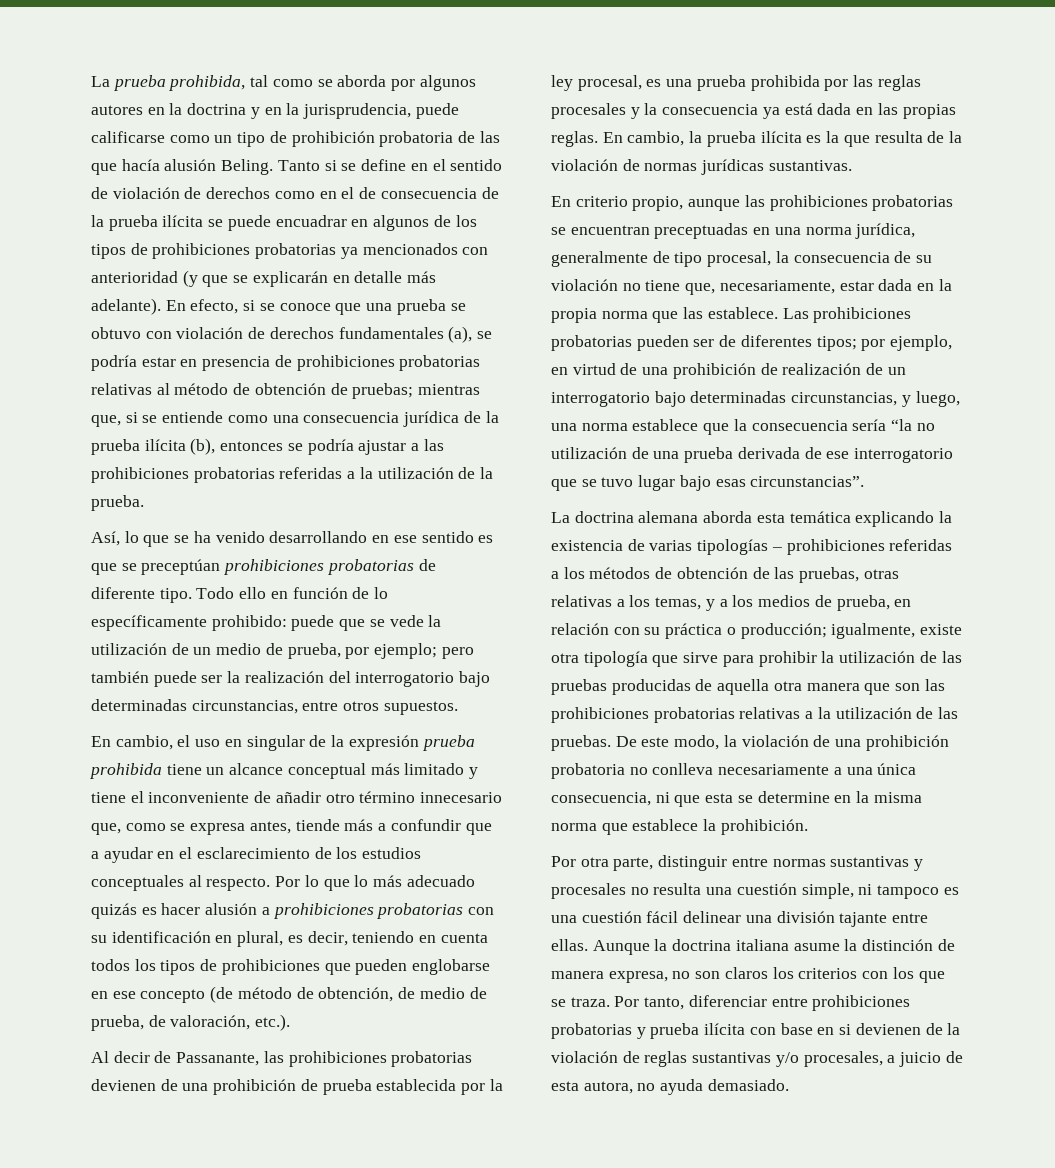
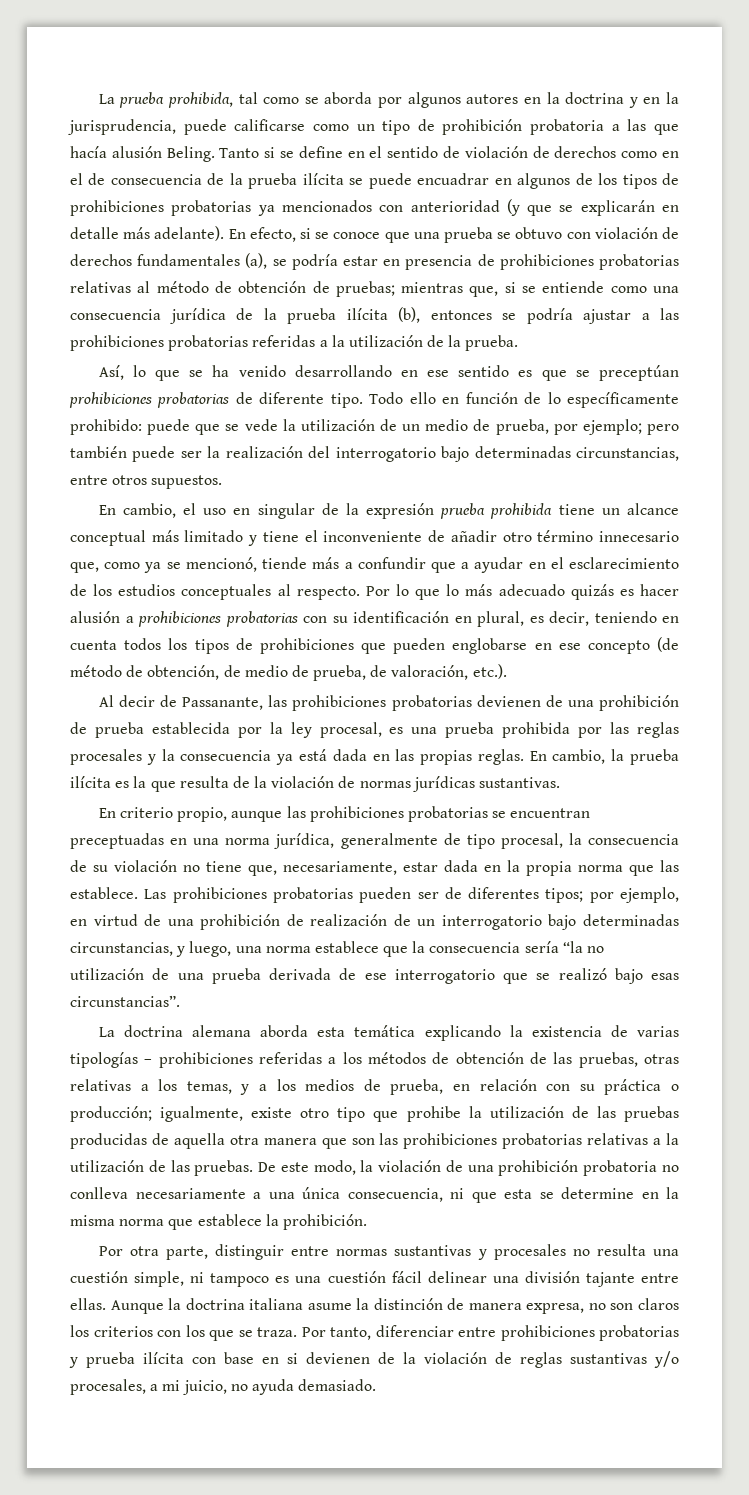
- La prueba prohibida, tal como se aborda por algunos autores en la doctrina y en la jurisprudencia, puede calificarse como un tipo de prohibición probatoria de las que hacía alusión Beling.
+ La prueba prohibida, tal como se aborda por algunos autores en la doctrina y en la jurisprudencia, puede calificarse como un tipo de prohibición probatoria a las que hacía alusión Beling.
- En cambio, el uso en singular de la expresión prueba prohibida tiene un alcance conceptual más limitado y tiene el inconveniente de añadir otro término innecesario que, como se expresa antes, tiende más a confundir que a ayudar en el esclarecimiento de los estudios conceptuales al respecto.
+ En cambio, el uso en singular de la expresión prueba prohibida tiene un alcance conceptual más limitado y tiene el inconveniente de añadir otro término innecesario que, como ya se mencionó, tiende más a confundir que a ayudar en el esclarecimiento de los estudios conceptuales al respecto.
- Las prohibiciones probatorias pueden ser de diferentes tipos; por ejemplo, en virtud de una prohibición de realización de un interrogatorio bajo determinadas circunstancias, y luego, una norma establece que la consecuencia sería “la no utilización de una prueba derivada de ese interrogatorio que se tuvo lugar bajo esas circunstancias”.
+ Las prohibiciones probatorias pueden ser de diferentes tipos; por ejemplo, en virtud de una prohibición de realización de un interrogatorio bajo determinadas circunstancias, y luego, una norma establece que la consecuencia sería “la no utilización de una prueba derivada de ese interrogatorio que se realizó bajo esas circunstancias”.
- igualmente, existe otra tipología que sirve para prohibir la utilización de las pruebas producidas de aquella otra manera que son las prohibiciones probatorias relativas a la utilización de las pruebas.
+ igualmente, existe otro tipo que prohibe la utilización de las pruebas producidas de aquella otra manera que son las prohibiciones probatorias relativas a la utilización de las pruebas.
- Por tanto, diferenciar entre prohibiciones probatorias y prueba ilícita con base en si devienen de la violación de reglas sustantivas y/o procesales, a juicio de esta autora, no ayuda demasiado.
+ Por tanto, diferenciar entre prohibiciones probatorias y prueba ilícita con base en si devienen de la violación de reglas sustantivas y/o procesales, a mi juicio, no ayuda demasiado.

